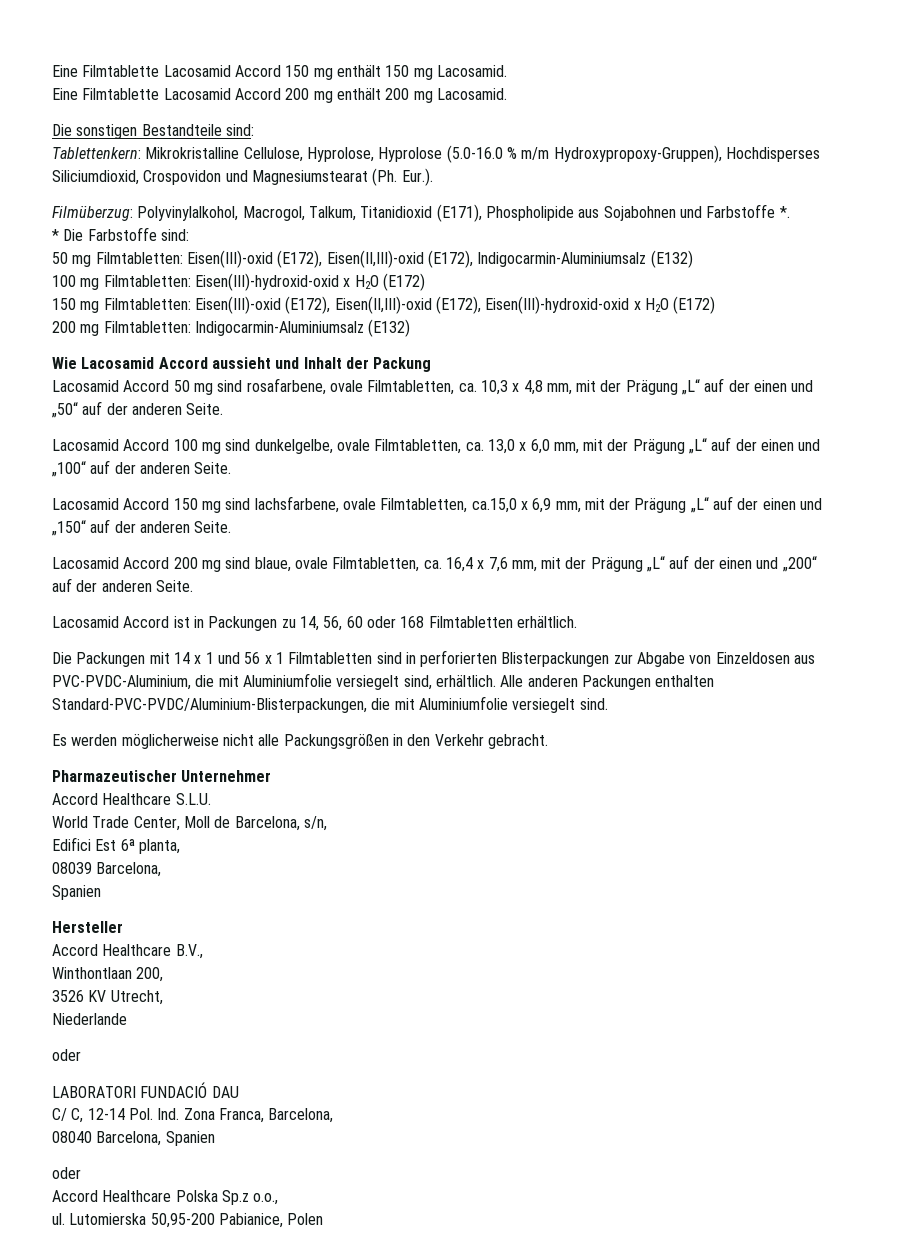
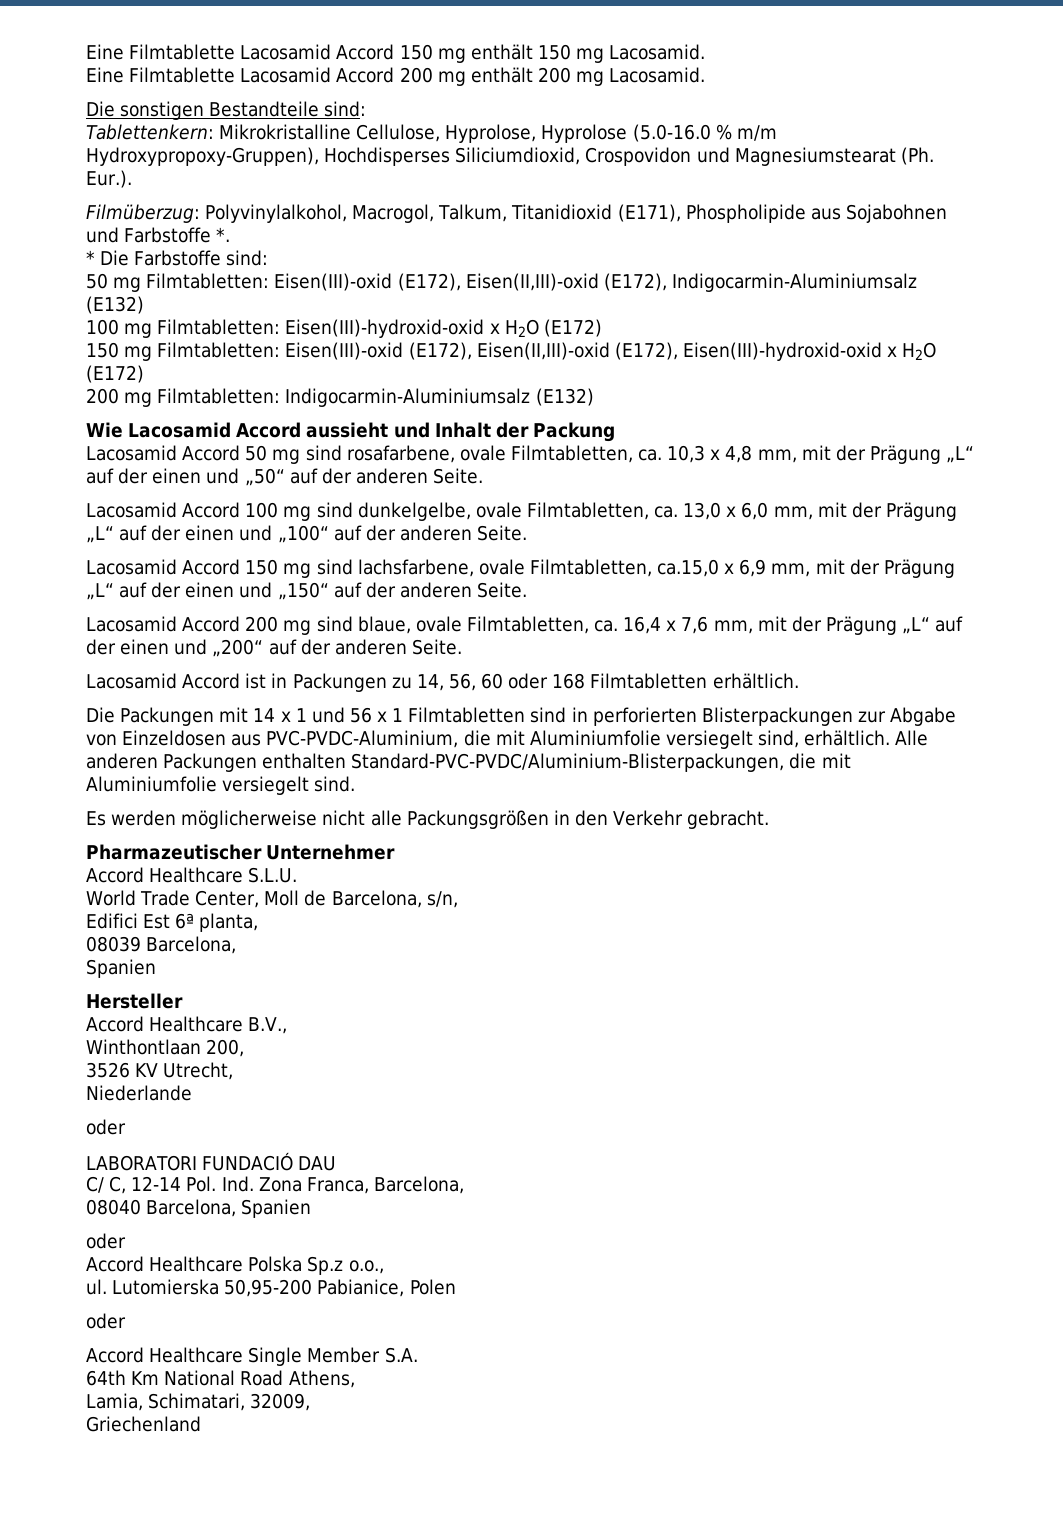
  Lutomierska 50,95-200 Pabianice, Polen
+ oder
+ Accord Healthcare Single Member S.A.
+ 64th Km National Road Athens,
+ Lamia, Schimatari, 32009,
+ Griechenland

